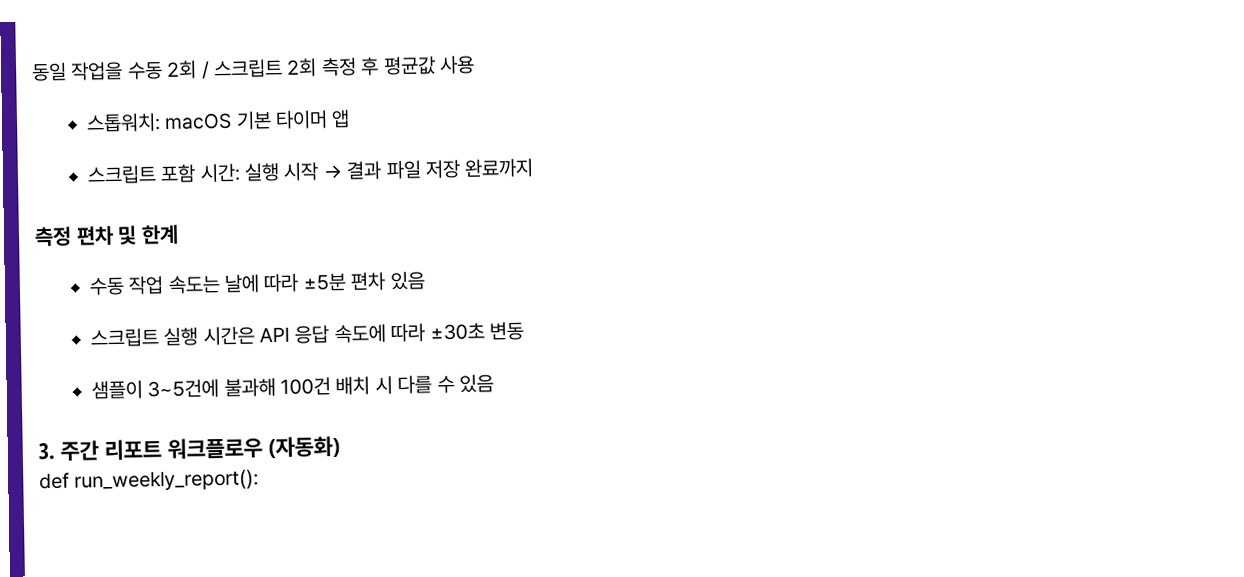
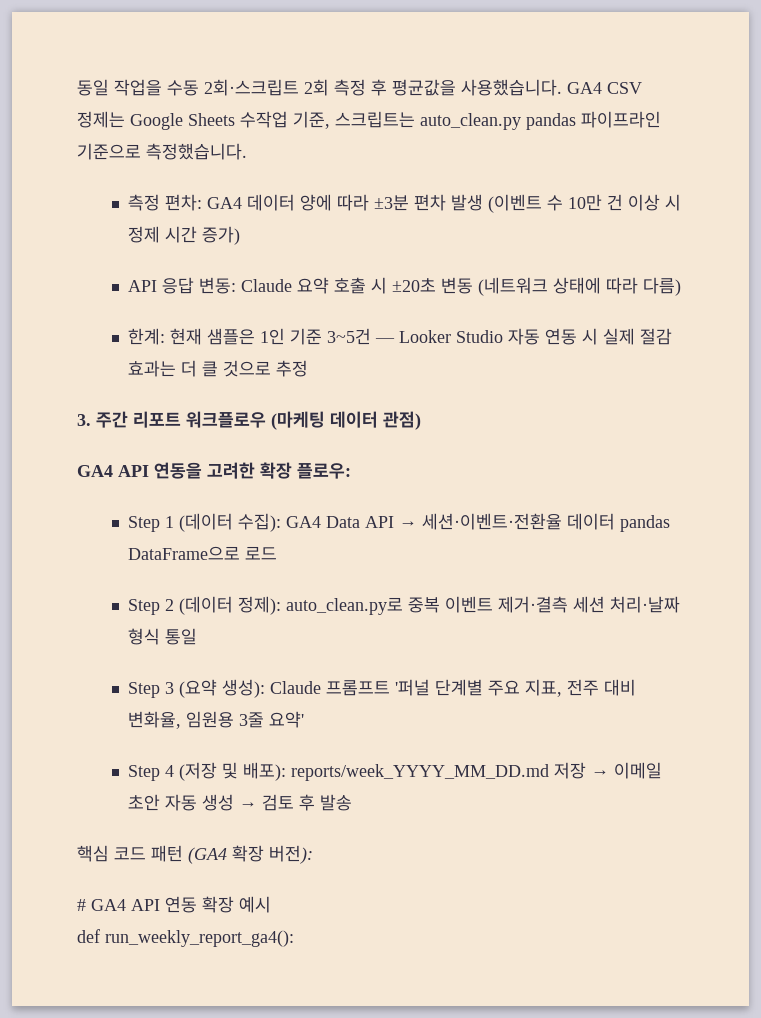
- 동일 작업을 수동 2회 / 스크립트 2회 측정 후 평균값 사용
- 스톱워치: macOS 기본 타이머 앱
- 스크립트 포함 시간: 실행 시작 → 결과 파일 저장 완료까지
- 측정 편차 및 한계
- 수동 작업 속도는 날에 따라 ±5분 편차 있음
- 스크립트 실행 시간은 API 응답 속도에 따라 ±30초 변동
- 샘플이 3~5건에 불과해 100건 배치 시 다를 수 있음
- 3. 주간 리포트 워크플로우 (자동화)
+ 동일 작업을 수동 2회·스크립트 2회 측정 후 평균값을 사용했습니다. GA4 CSV 정제는 Google Sheets 수작업 기준, 스크립트는 auto_clean.py pandas 파이프라인 기준으로 측정했습니다.
+ 측정 편차: GA4 데이터 양에 따라 ±3분 편차 발생 (이벤트 수 10만 건 이상 시 정제 시간 증가)
+ API 응답 변동: Claude 요약 호출 시 ±20초 변동 (네트워크 상태에 따라 다름)
+ 한계: 현재 샘플은 1인 기준 3~5건 — Looker Studio 자동 연동 시 실제 절감 효과는 더 클 것으로 추정
+ 3. 주간 리포트 워크플로우 (마케팅 데이터 관점)
+ GA4 API 연동을 고려한 확장 플로우:
+ Step 1 (데이터 수집): GA4 Data API → 세션·이벤트·전환율 데이터 pandas DataFrame으로 로드
+ Step 2 (데이터 정제): auto_clean.py로 중복 이벤트 제거·결측 세션 처리·날짜 형식 통일
+ Step 3 (요약 생성): Claude 프롬프트 '퍼널 단계별 주요 지표, 전주 대비 변화율, 임원용 3줄 요약'
+ Step 4 (저장 및 배포): reports/week_YYYY_MM_DD.md 저장 → 이메일 초안 자동 생성 → 검토 후 발송
+ 핵심 코드 패턴 (GA4 확장 버전):
+ # GA4 API 연동 확장 예시
- def run_weekly_report():
+ def run_weekly_report_ga4():

